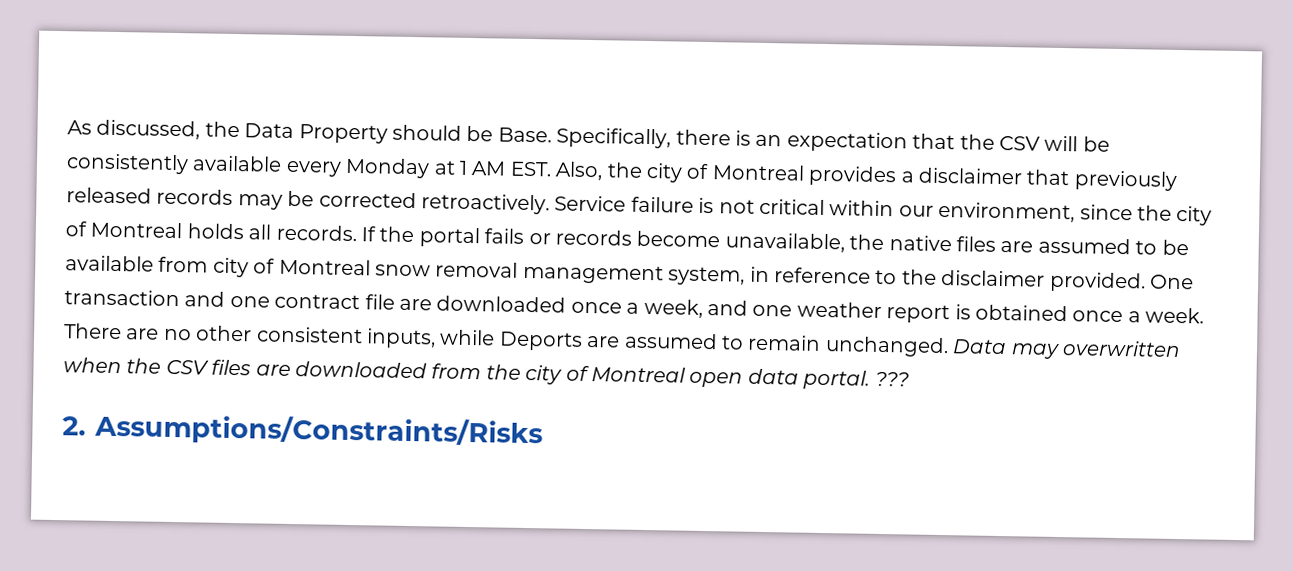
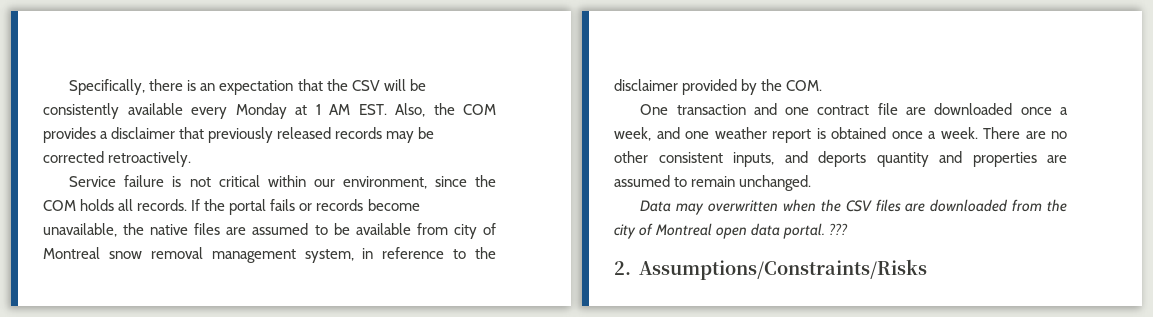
- As discussed, the Data Property should be Base. Specifically, there is an expectation that the CSV will be consistently available every Monday at 1 AM EST. Also, the city of Montreal provides a disclaimer that previously released records may be corrected retroactively. Service failure is not critical within our environment, since the city of Montreal holds all records.
+ Specifically, there is an expectation that the CSV will be consistently available every Monday at 1 AM EST. Also, the COM provides a disclaimer that previously released records may be corrected retroactively.
+ Service failure is not critical within our environment, since the COM holds all records.
- If the portal fails or records become unavailable, the native files are assumed to be available from city of Montreal snow removal management system, in reference to the disclaimer provided. One transaction and one contract file are downloaded once a week, and one weather report is obtained once a week.
+ If the portal fails or records become unavailable, the native files are assumed to be available from city of Montreal snow removal management system, in reference to the disclaimer provided by the COM.
+ One transaction and one contract file are downloaded once a week, and one weather report is obtained once a week.
- There are no other consistent inputs, while Deports are assumed to remain unchanged. Data may overwritten when the CSV files are downloaded from the city of Montreal open data portal.
+ There are no other consistent inputs, and deports quantity and properties are assumed to remain unchanged.
+ Data may overwritten when the CSV files are downloaded from the city of Montreal open data portal.

